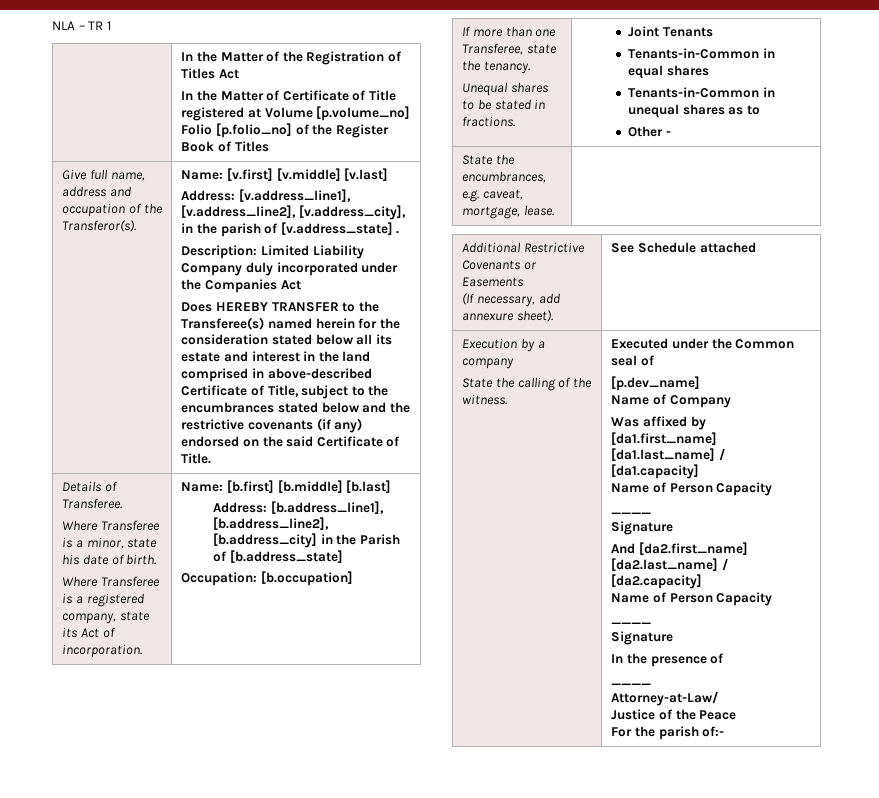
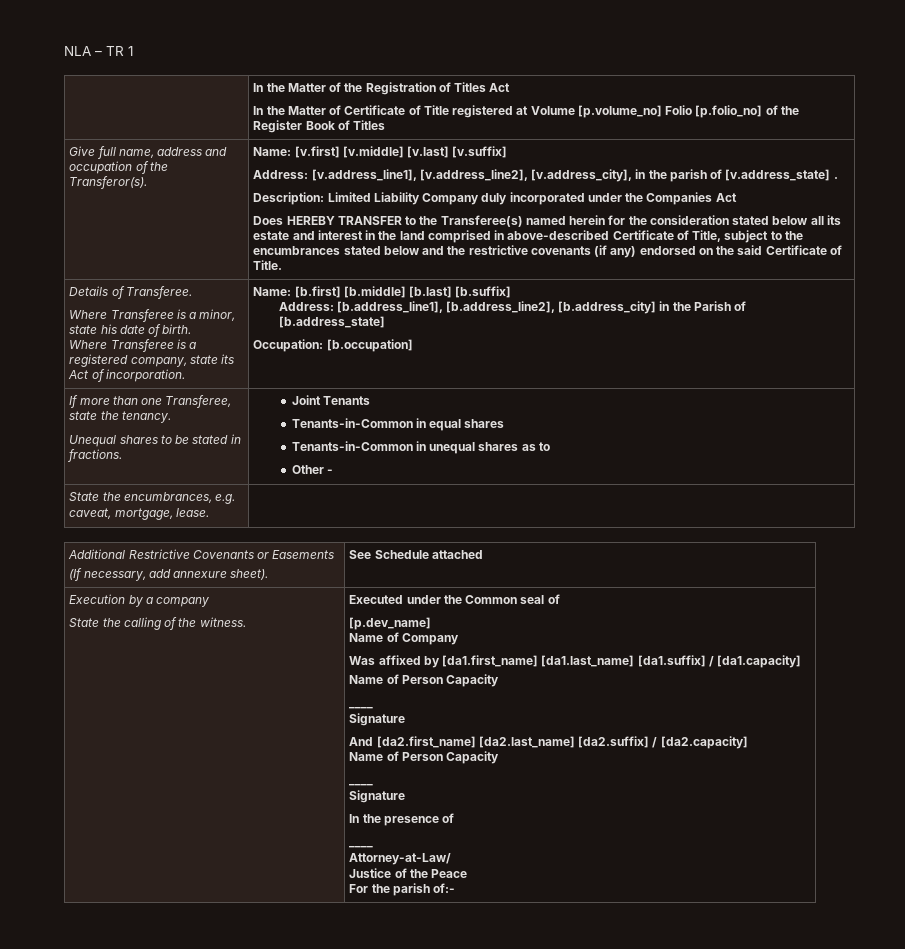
- Name: [v.first] [v.middle] [v.last]
+ Name: [v.first] [v.middle] [v.last] [v.suffix]
  Details of Transferee.
  Where Transferee is a minor, state his date of birth.
- Where Transferee is a registered company, state its Act of incorporation. | Name: [b.first] [b.middle] [b.last]
+ Where Transferee is a registered company, state its Act of incorporation. | Name: [b.first] [b.middle] [b.last] [b.suffix]
- Was affixed by [da1.first_name] [da1.last_name] / [da1.capacity]
+ Was affixed by [da1.first_name] [da1.last_name] [da1.suffix] / [da1.capacity]
- And [da2.first_name] [da2.last_name] / [da2.capacity]
+ And [da2.first_name] [da2.last_name] [da2.suffix] / [da2.capacity]

